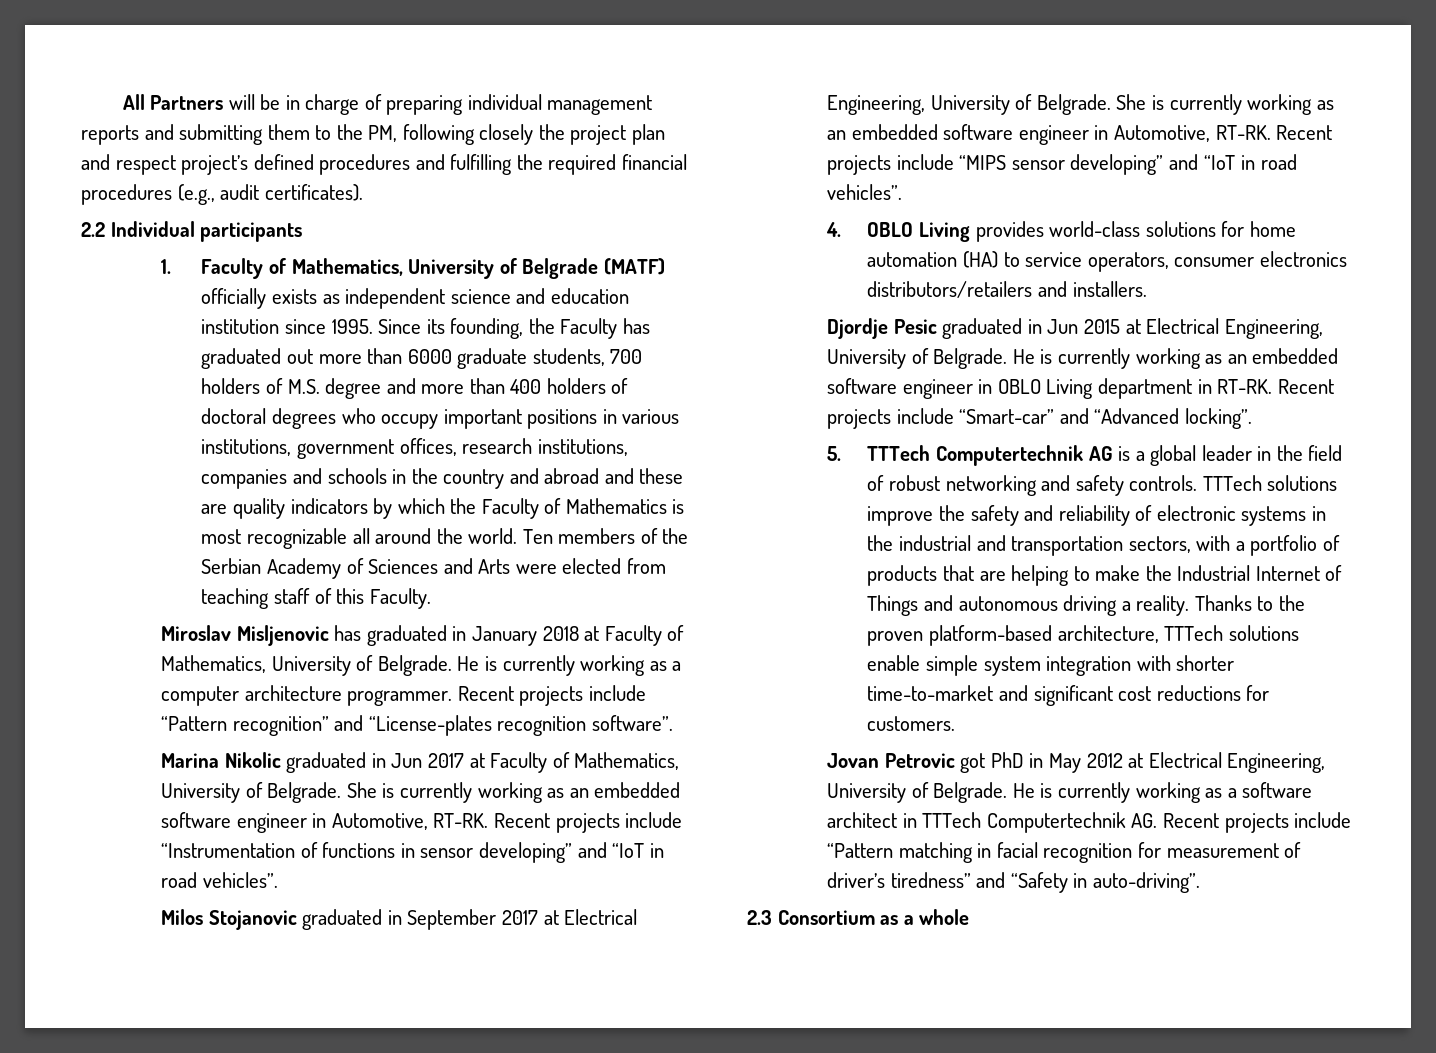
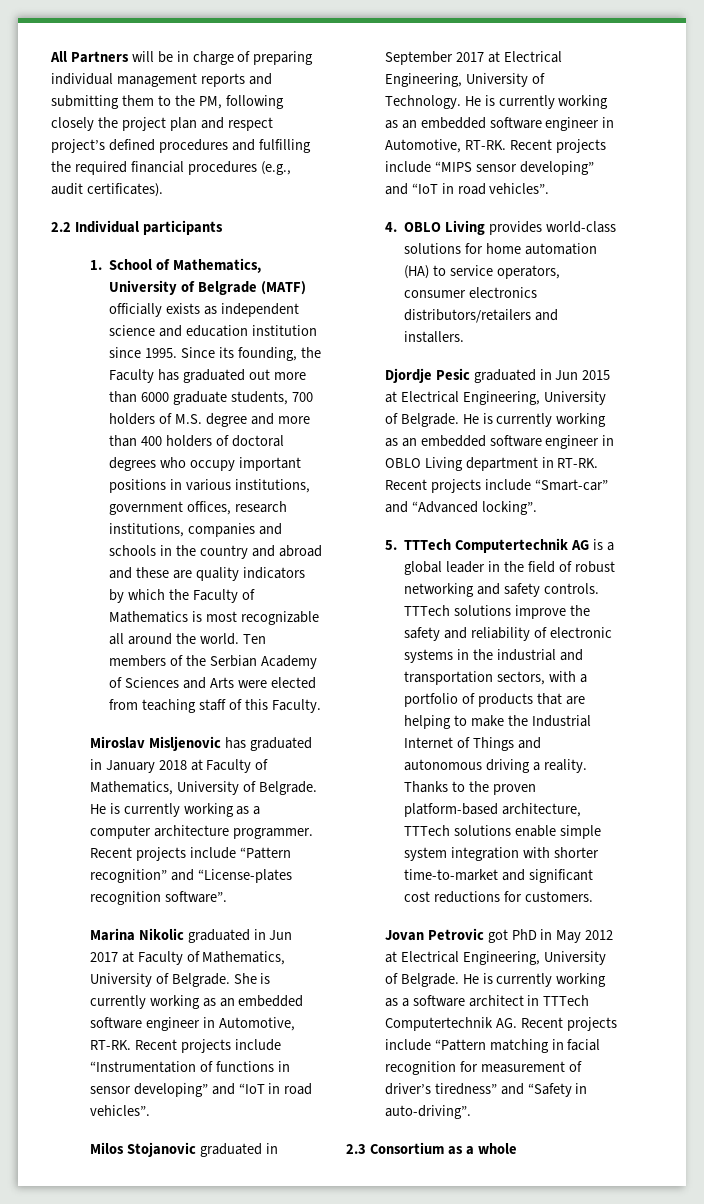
- 1. Faculty of Mathematics, University of Belgrade (MATF) officially exists as independent science and education institution since 1995.
+ 1. School of Mathematics, University of Belgrade (MATF) officially exists as independent science and education institution since 1995.
- Milos Stojanovic graduated in September 2017 at Electrical Engineering, University of Belgrade. She is currently working as an embedded software engineer in Automotive, RT-RK.
+ Milos Stojanovic graduated in September 2017 at Electrical Engineering, University of Technology. He is currently working as an embedded software engineer in Automotive, RT-RK.

